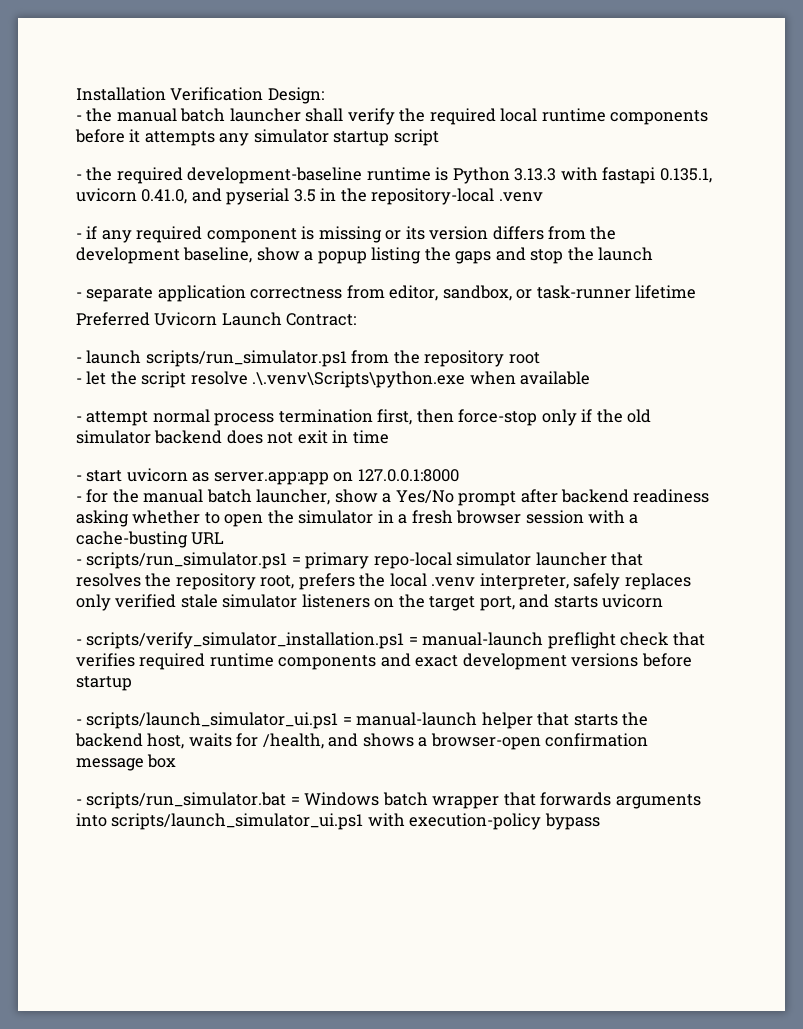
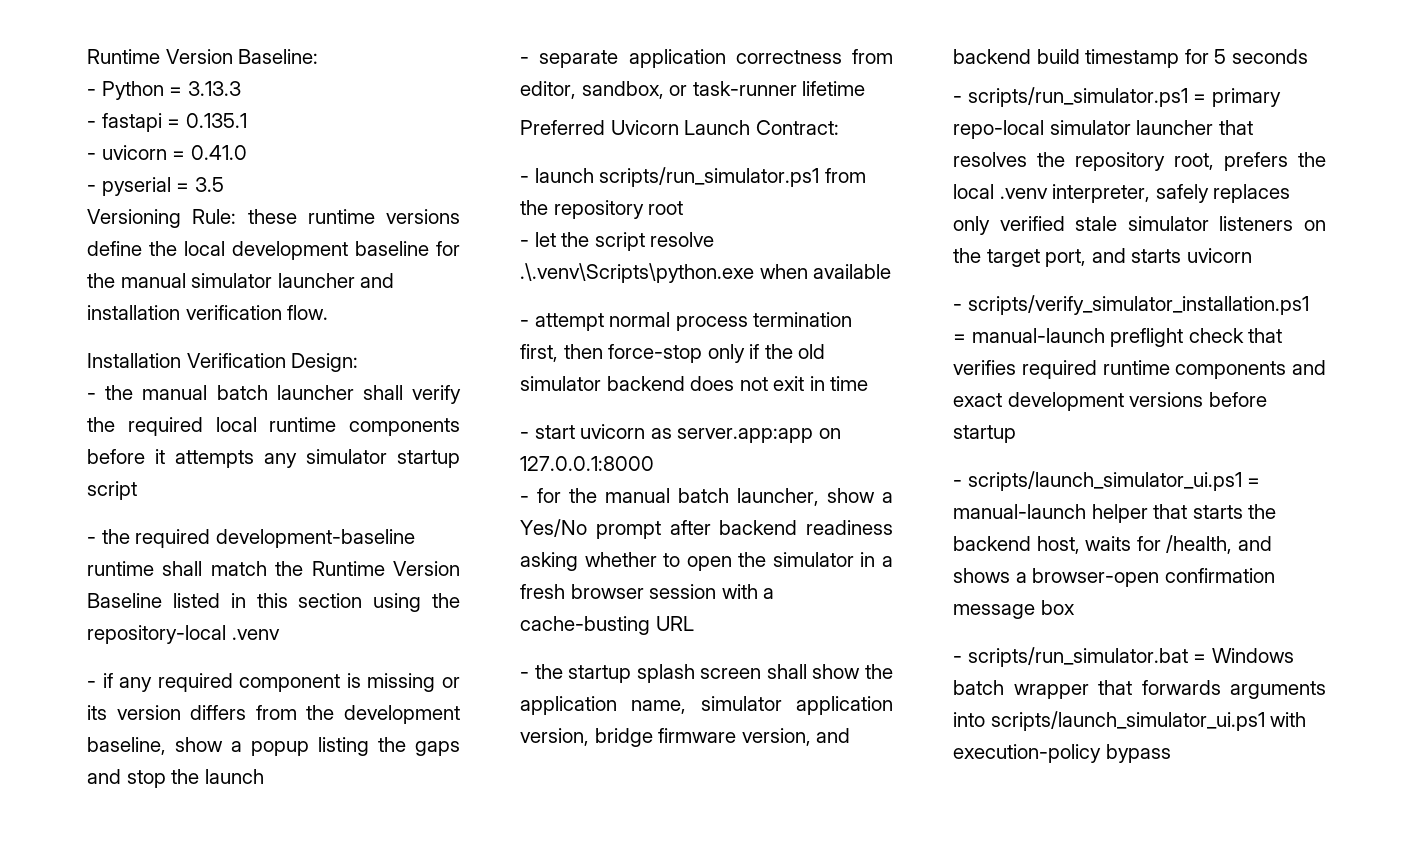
+ Runtime Version Baseline:
+ - Python = 3.13.3
+ - fastapi = 0.135.1
+ - uvicorn = 0.41.0
+ - pyserial = 3.5
+ Versioning Rule: these runtime versions define the local development baseline for the manual simulator launcher and installation verification flow.
- - the required development-baseline runtime is Python 3.13.3 with fastapi 0.135.1, uvicorn 0.41.0, and pyserial 3.5 in the repository-local .venv
+ - the required development-baseline runtime shall match the Runtime Version Baseline listed in this section using the repository-local .venv
+ - the startup splash screen shall show the application name, simulator application version, bridge firmware version, and backend build timestamp for 5 seconds

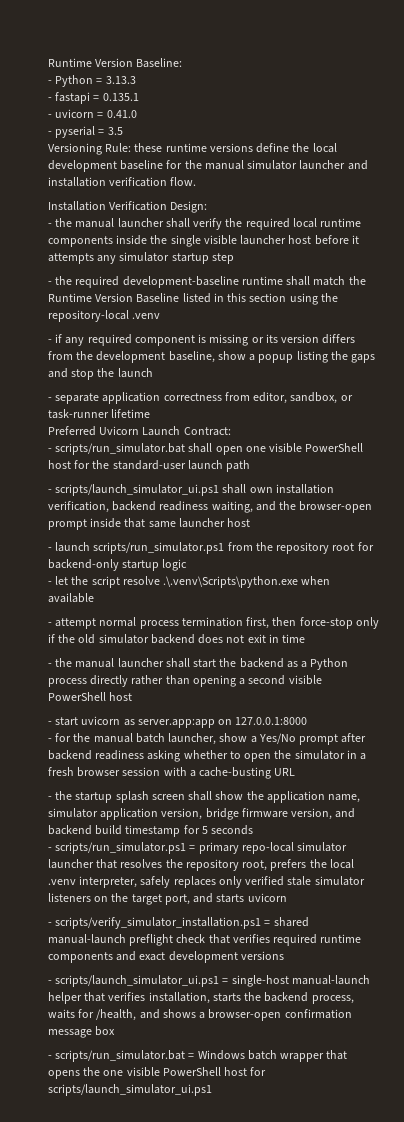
- - the manual batch launcher shall verify the required local runtime components before it attempts any simulator startup script
+ - the manual launcher shall verify the required local runtime components inside the single visible launcher host before it attempts any simulator startup step
+ - scripts/run_simulator.bat shall open one visible PowerShell host for the standard-user launch path
+ - scripts/launch_simulator_ui.ps1 shall own installation verification, backend readiness waiting, and the browser-open prompt inside that same launcher host
- - launch scripts/run_simulator.ps1 from the repository root
+ - launch scripts/run_simulator.ps1 from the repository root for backend-only startup logic
+ - the manual launcher shall start the backend as a Python process directly rather than opening a second visible PowerShell host
- - scripts/verify_simulator_installation.ps1 = manual-launch preflight check that verifies required runtime components and exact development versions before startup
+ - scripts/verify_simulator_installation.ps1 = shared manual-launch preflight check that verifies required runtime components and exact development versions
- - scripts/launch_simulator_ui.ps1 = manual-launch helper that starts the backend host, waits for /health, and shows a browser-open confirmation message box
+ - scripts/launch_simulator_ui.ps1 = single-host manual-launch helper that verifies installation, starts the backend process, waits for /health, and shows a browser-open confirmation message box
- - scripts/run_simulator.bat = Windows batch wrapper that forwards arguments into scripts/launch_simulator_ui.ps1 with execution-policy bypass
+ - scripts/run_simulator.bat = Windows batch wrapper that opens the one visible PowerShell host for scripts/launch_simulator_ui.ps1

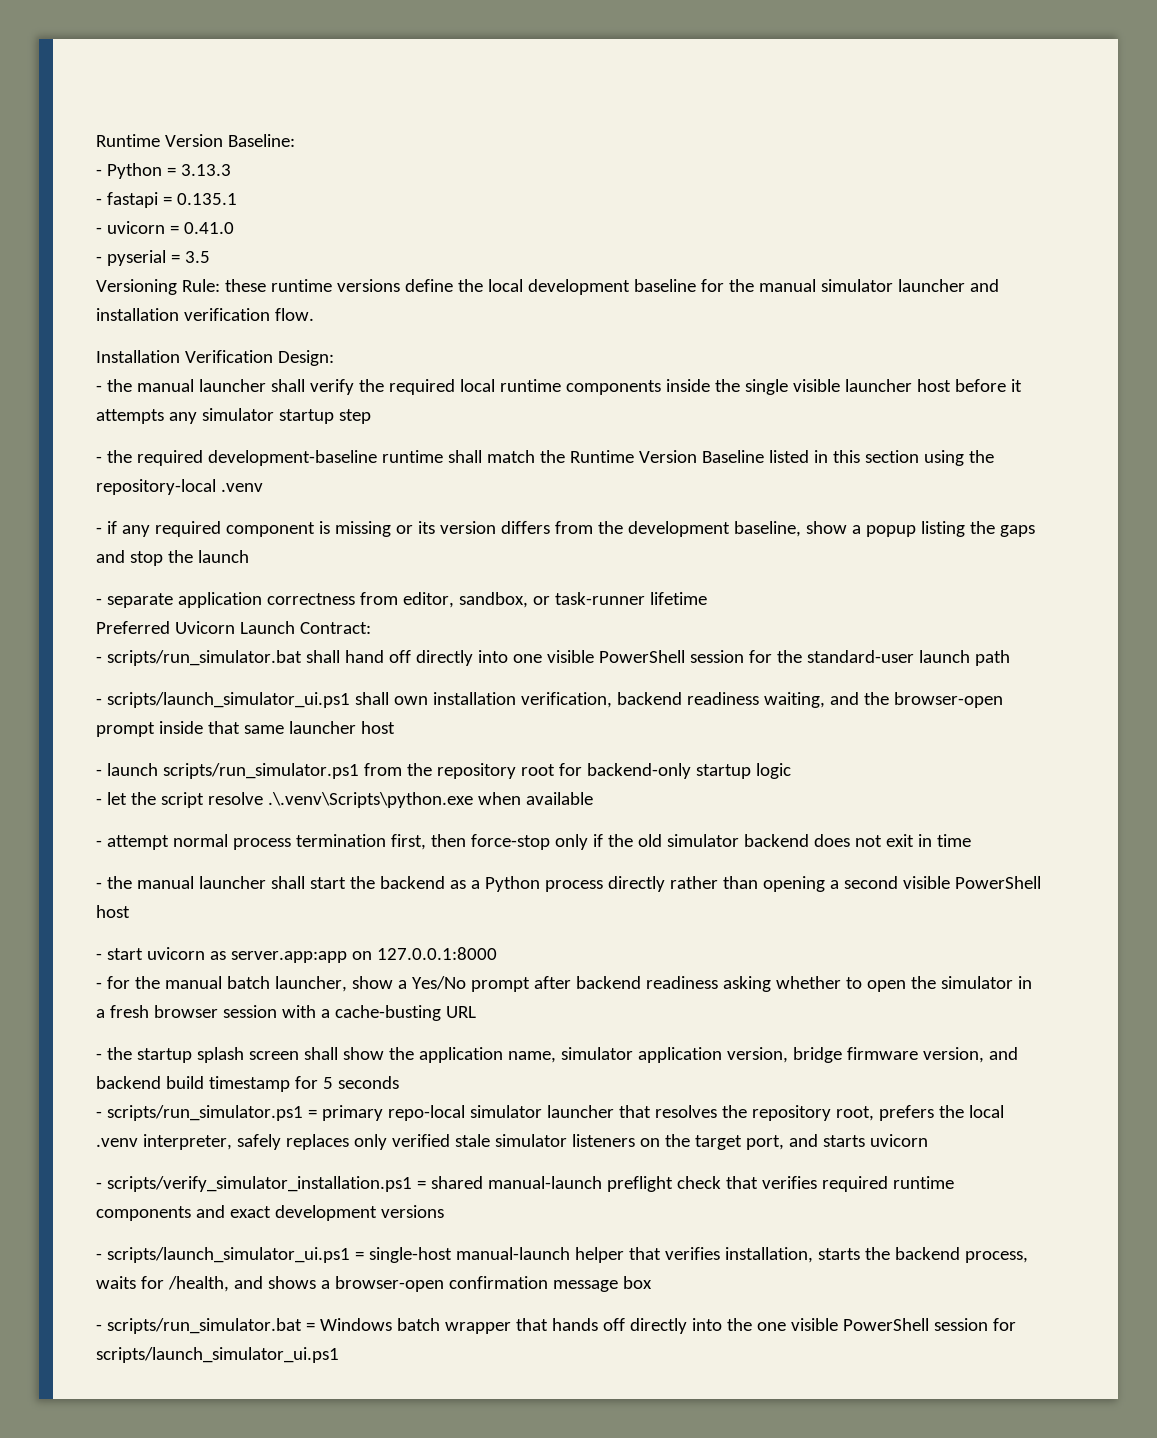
- - scripts/run_simulator.bat shall open one visible PowerShell host for the standard-user launch path
+ - scripts/run_simulator.bat shall hand off directly into one visible PowerShell session for the standard-user launch path
- - scripts/run_simulator.bat = Windows batch wrapper that opens the one visible PowerShell host for scripts/launch_simulator_ui.ps1
+ - scripts/run_simulator.bat = Windows batch wrapper that hands off directly into the one visible PowerShell session for scripts/launch_simulator_ui.ps1

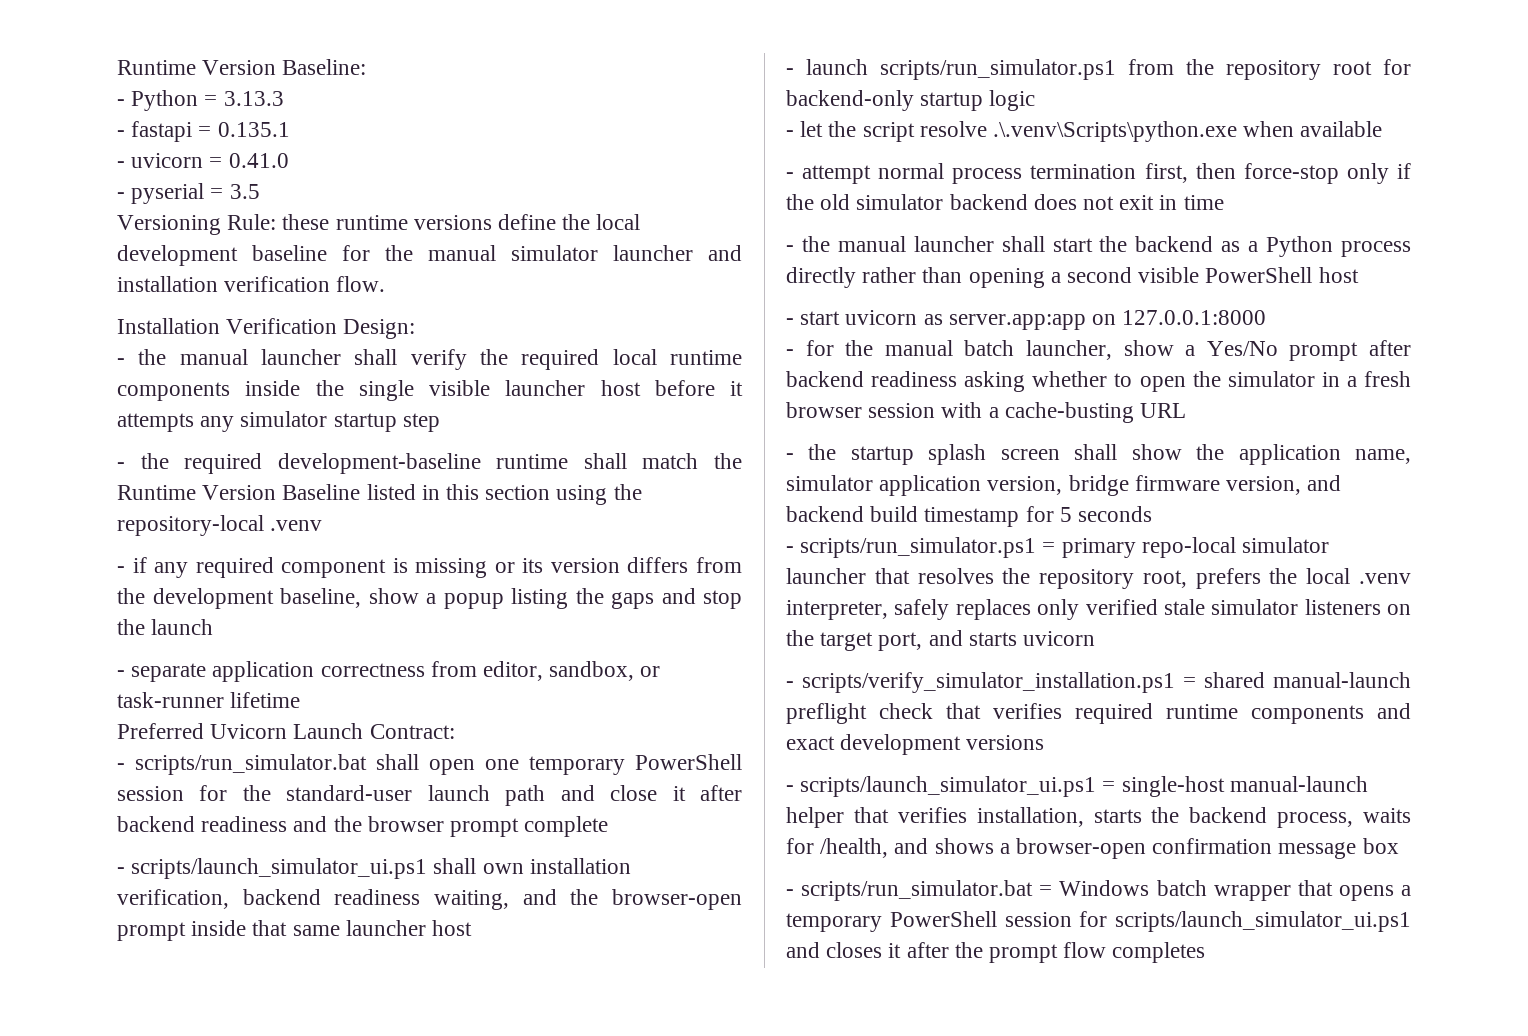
- - scripts/run_simulator.bat shall hand off directly into one visible PowerShell session for the standard-user launch path
+ - scripts/run_simulator.bat shall open one temporary PowerShell session for the standard-user launch path and close it after backend readiness and the browser prompt complete
- - scripts/run_simulator.bat = Windows batch wrapper that hands off directly into the one visible PowerShell session for scripts/launch_simulator_ui.ps1
+ - scripts/run_simulator.bat = Windows batch wrapper that opens a temporary PowerShell session for scripts/launch_simulator_ui.ps1 and closes it after the prompt flow completes

